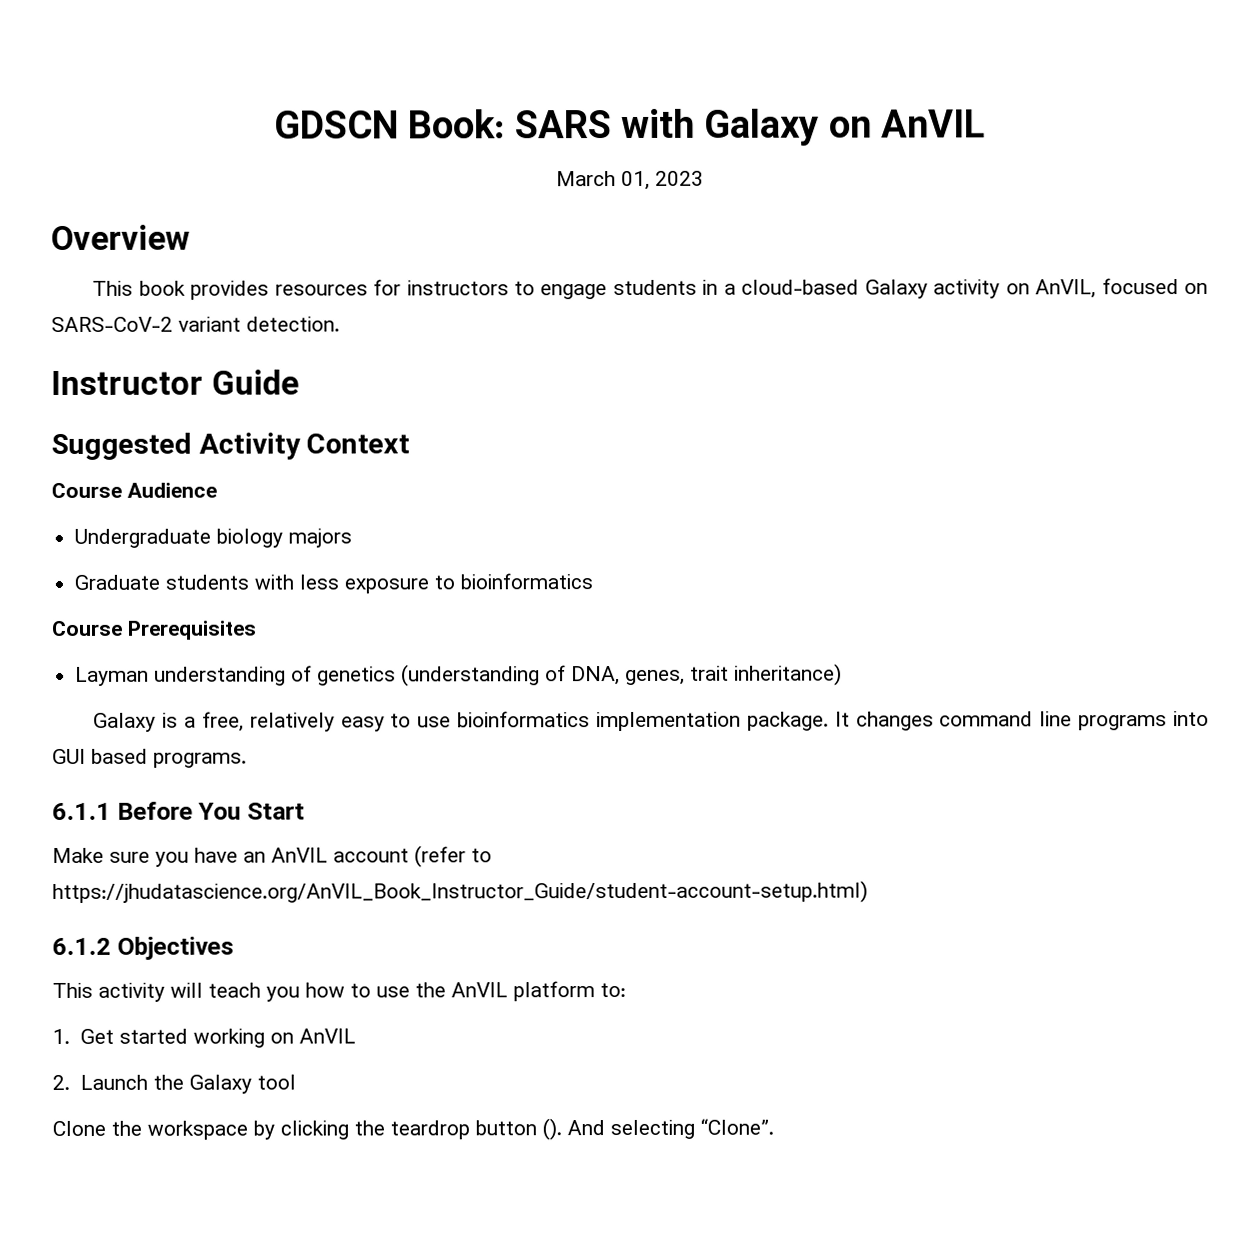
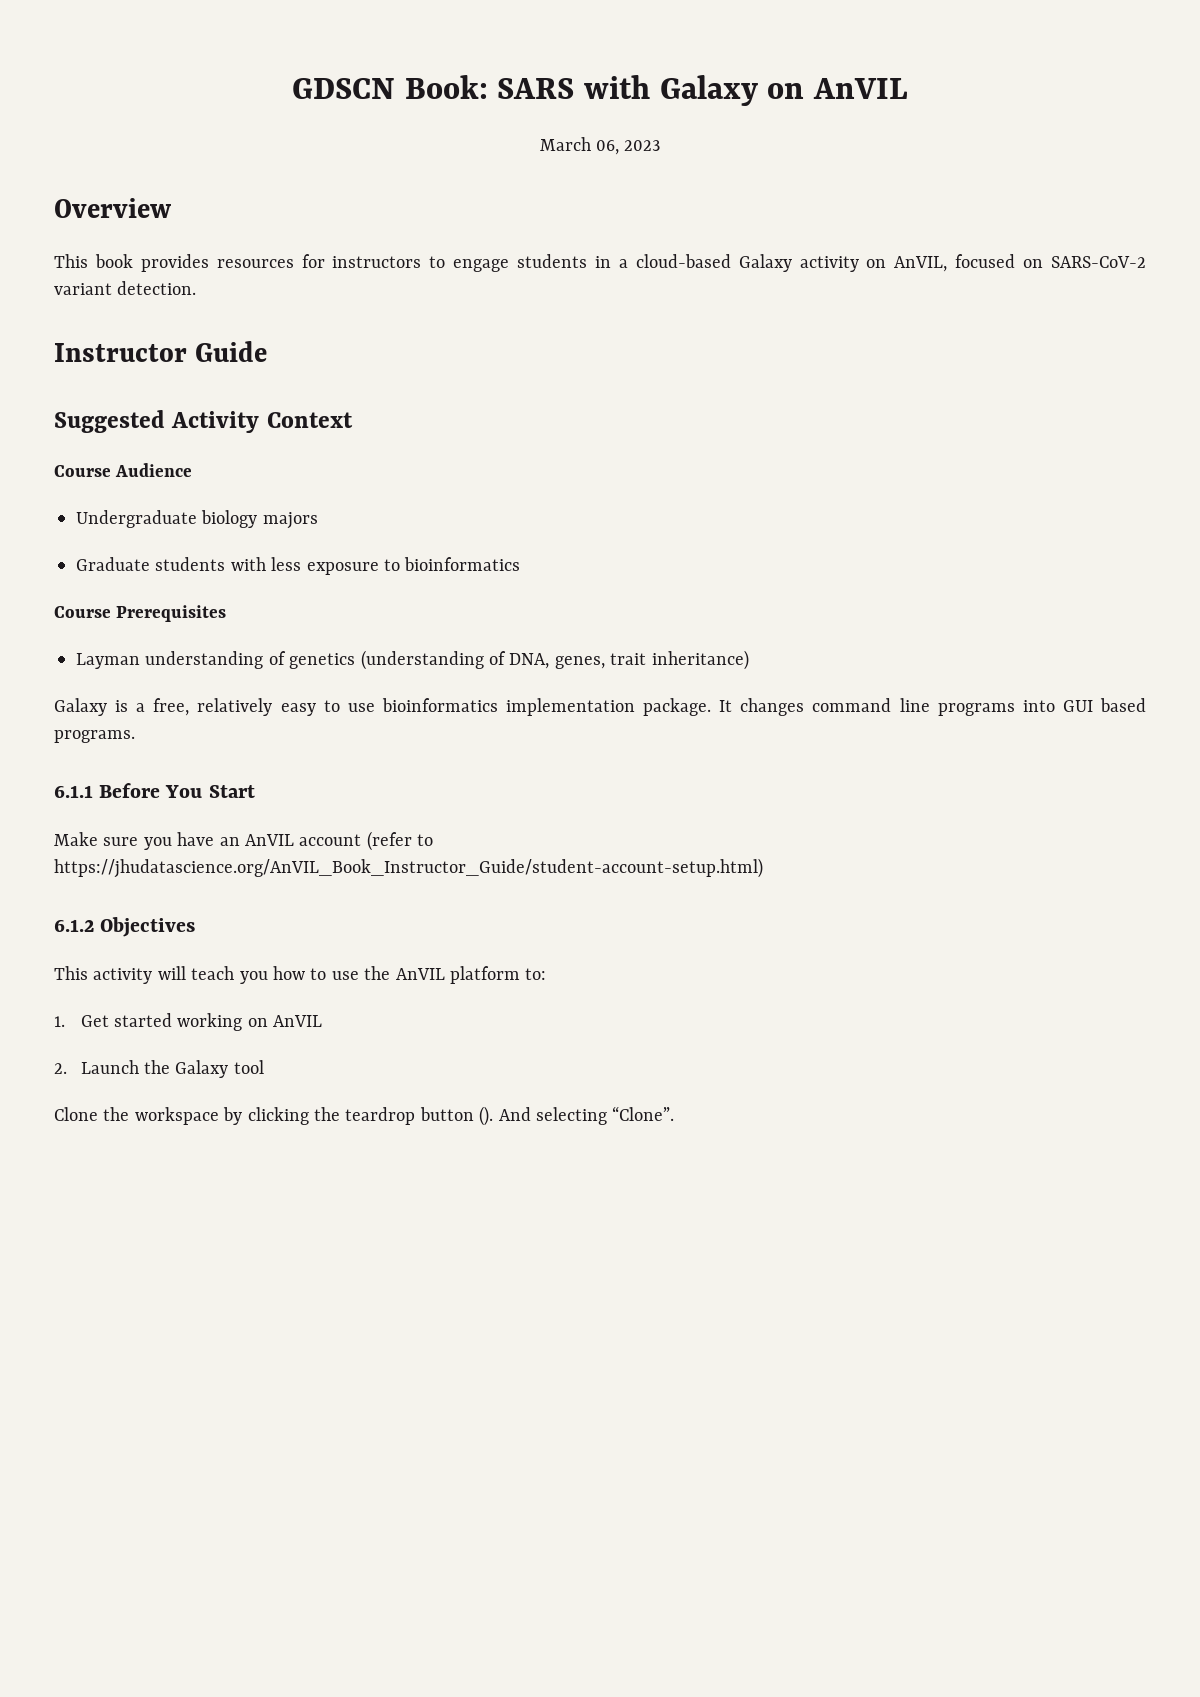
- March 01, 2023
+ March 06, 2023

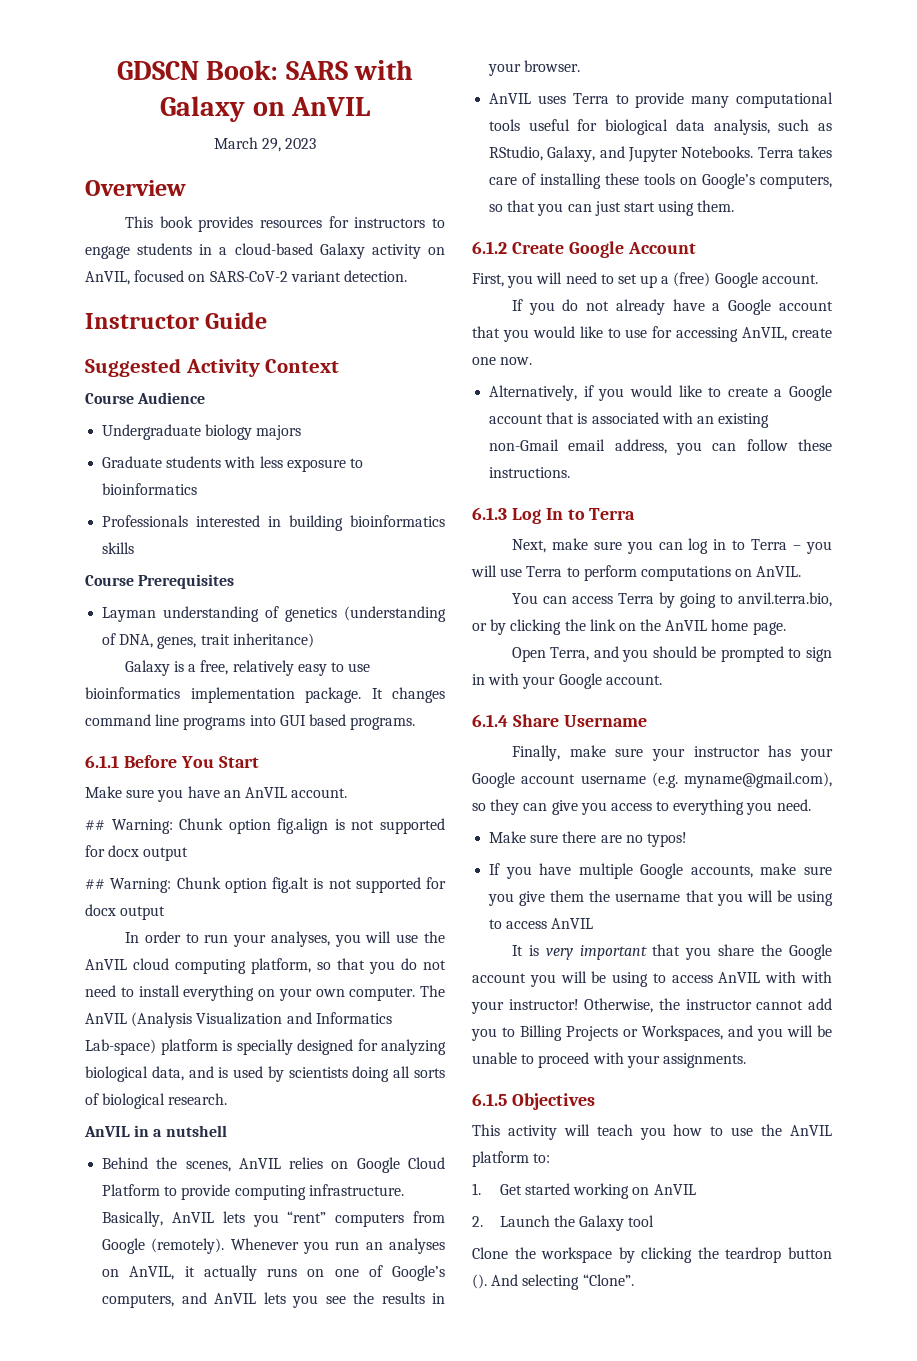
- March 06, 2023
+ March 29, 2023
+ Professionals interested in building bioinformatics skills
- Make sure you have an AnVIL account (refer to https://jhudatascience.org/AnVIL_Book_Instructor_Guide/student-account-setup.html)
- 6.1.2 Objectives
+ Make sure you have an AnVIL account.
+ ## Warning: Chunk option fig.align is not supported for docx output
+ ## Warning: Chunk option fig.alt is not supported for docx output
+ In order to run your analyses, you will use the AnVIL cloud computing platform, so that you do not need to install everything on your own computer. The AnVIL (Analysis Visualization and Informatics Lab-space) platform is specially designed for analyzing biological data, and is used by scientists doing all sorts of biological research.
+ AnVIL in a nutshell
+ Behind the scenes, AnVIL relies on Google Cloud Platform to provide computing infrastructure. Basically, AnVIL lets you “rent” computers from Google (remotely). Whenever you run an analyses on AnVIL, it actually runs on one of Google’s computers, and AnVIL lets you see the results in your browser.
+ AnVIL uses Terra to provide many computational tools useful for biological data analysis, such as RStudio, Galaxy, and Jupyter Notebooks. Terra takes care of installing these tools on Google’s computers, so that you can just start using them.
+ 6.1.2 Create Google Account
+ First, you will need to set up a (free) Google account.
+ If you do not already have a Google account that you would like to use for accessing AnVIL, create one now.
+ Alternatively, if you would like to create a Google account that is associated with an existing non-Gmail email address, you can follow these instructions.
+ 6.1.3 Log In to Terra
+ Next, make sure you can log in to Terra – you will use Terra to perform computations on AnVIL.
+ You can access Terra by going to anvil.terra.bio, or by clicking the link on the AnVIL home page.
+ Open Terra, and you should be prompted to sign in with your Google account.
+ 6.1.4 Share Username
+ Finally, make sure your instructor has your Google account username (e.g. myname@gmail.com), so they can give you access to everything you need.
+ Make sure there are no typos!
+ If you have multiple Google accounts, make sure you give them the username that you will be using to access AnVIL
+ It is very important that you share the Google account you will be using to access AnVIL with with your instructor! Otherwise, the instructor cannot add you to Billing Projects or Workspaces, and you will be unable to proceed with your assignments.
+ 6.1.5 Objectives

